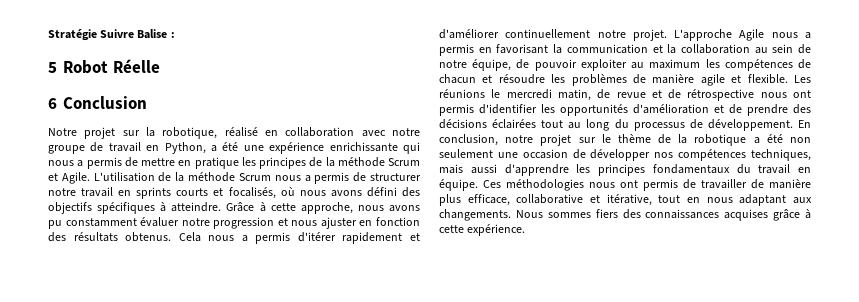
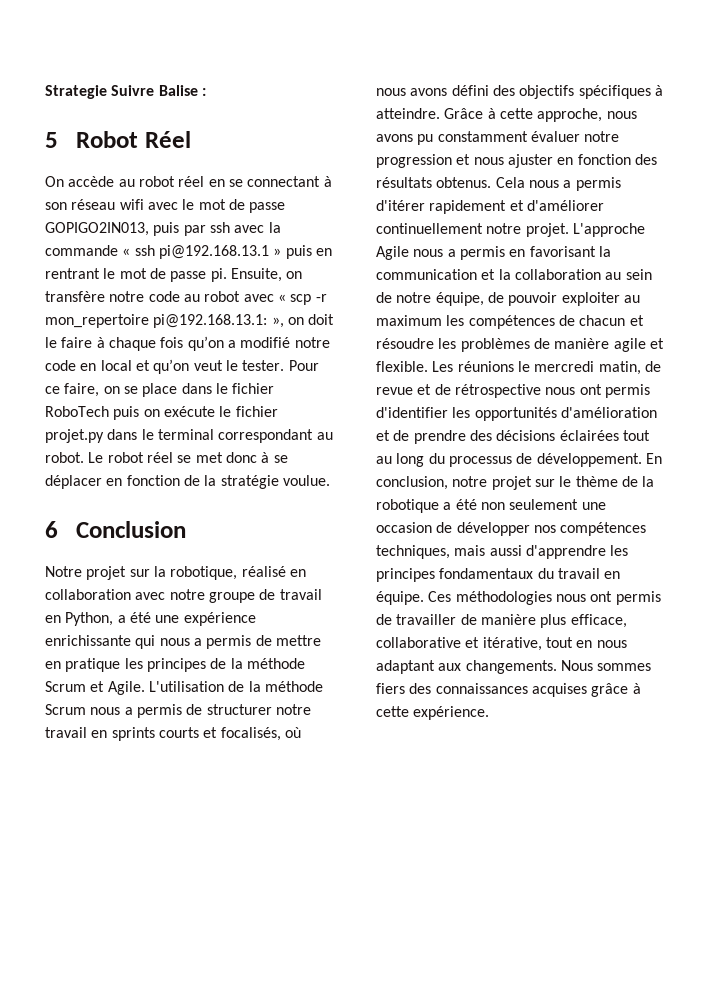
- Stratégie Suivre Balise :
+ Strategie Suivre Balise :
- 5 Robot Réelle
+ 5 Robot Réel
+ On accède au robot réel en se connectant à son réseau wifi avec le mot de passe GOPIGO2IN013, puis par ssh avec la commande « ssh pi@192.168.13.1 » puis en rentrant le mot de passe pi. Ensuite, on transfère notre code au robot avec « scp -r mon_repertoire pi@192.168.13.1: », on doit le faire à chaque fois qu’on a modifié notre code en local et qu’on veut le tester. Pour ce faire, on se place dans le fichier RoboTech puis on exécute le fichier projet.py dans le terminal correspondant au robot. Le robot réel se met donc à se déplacer en fonction de la stratégie voulue.

